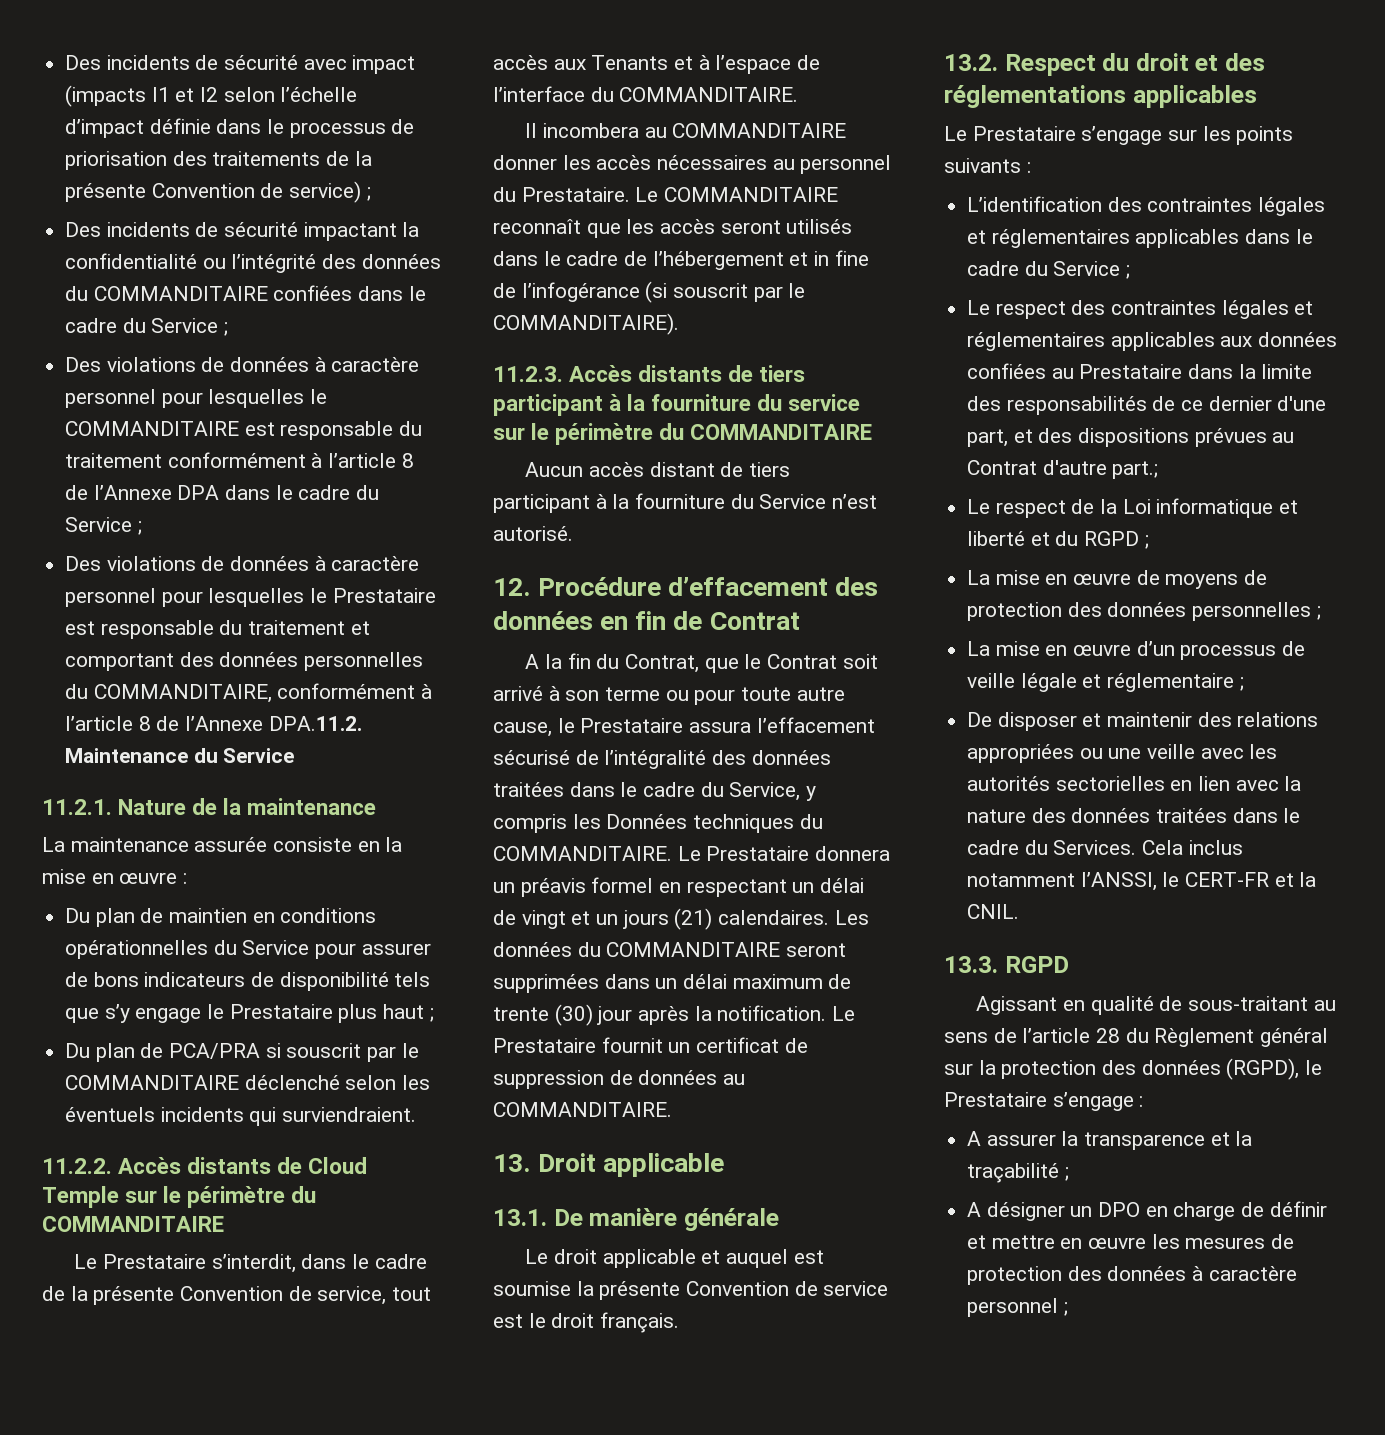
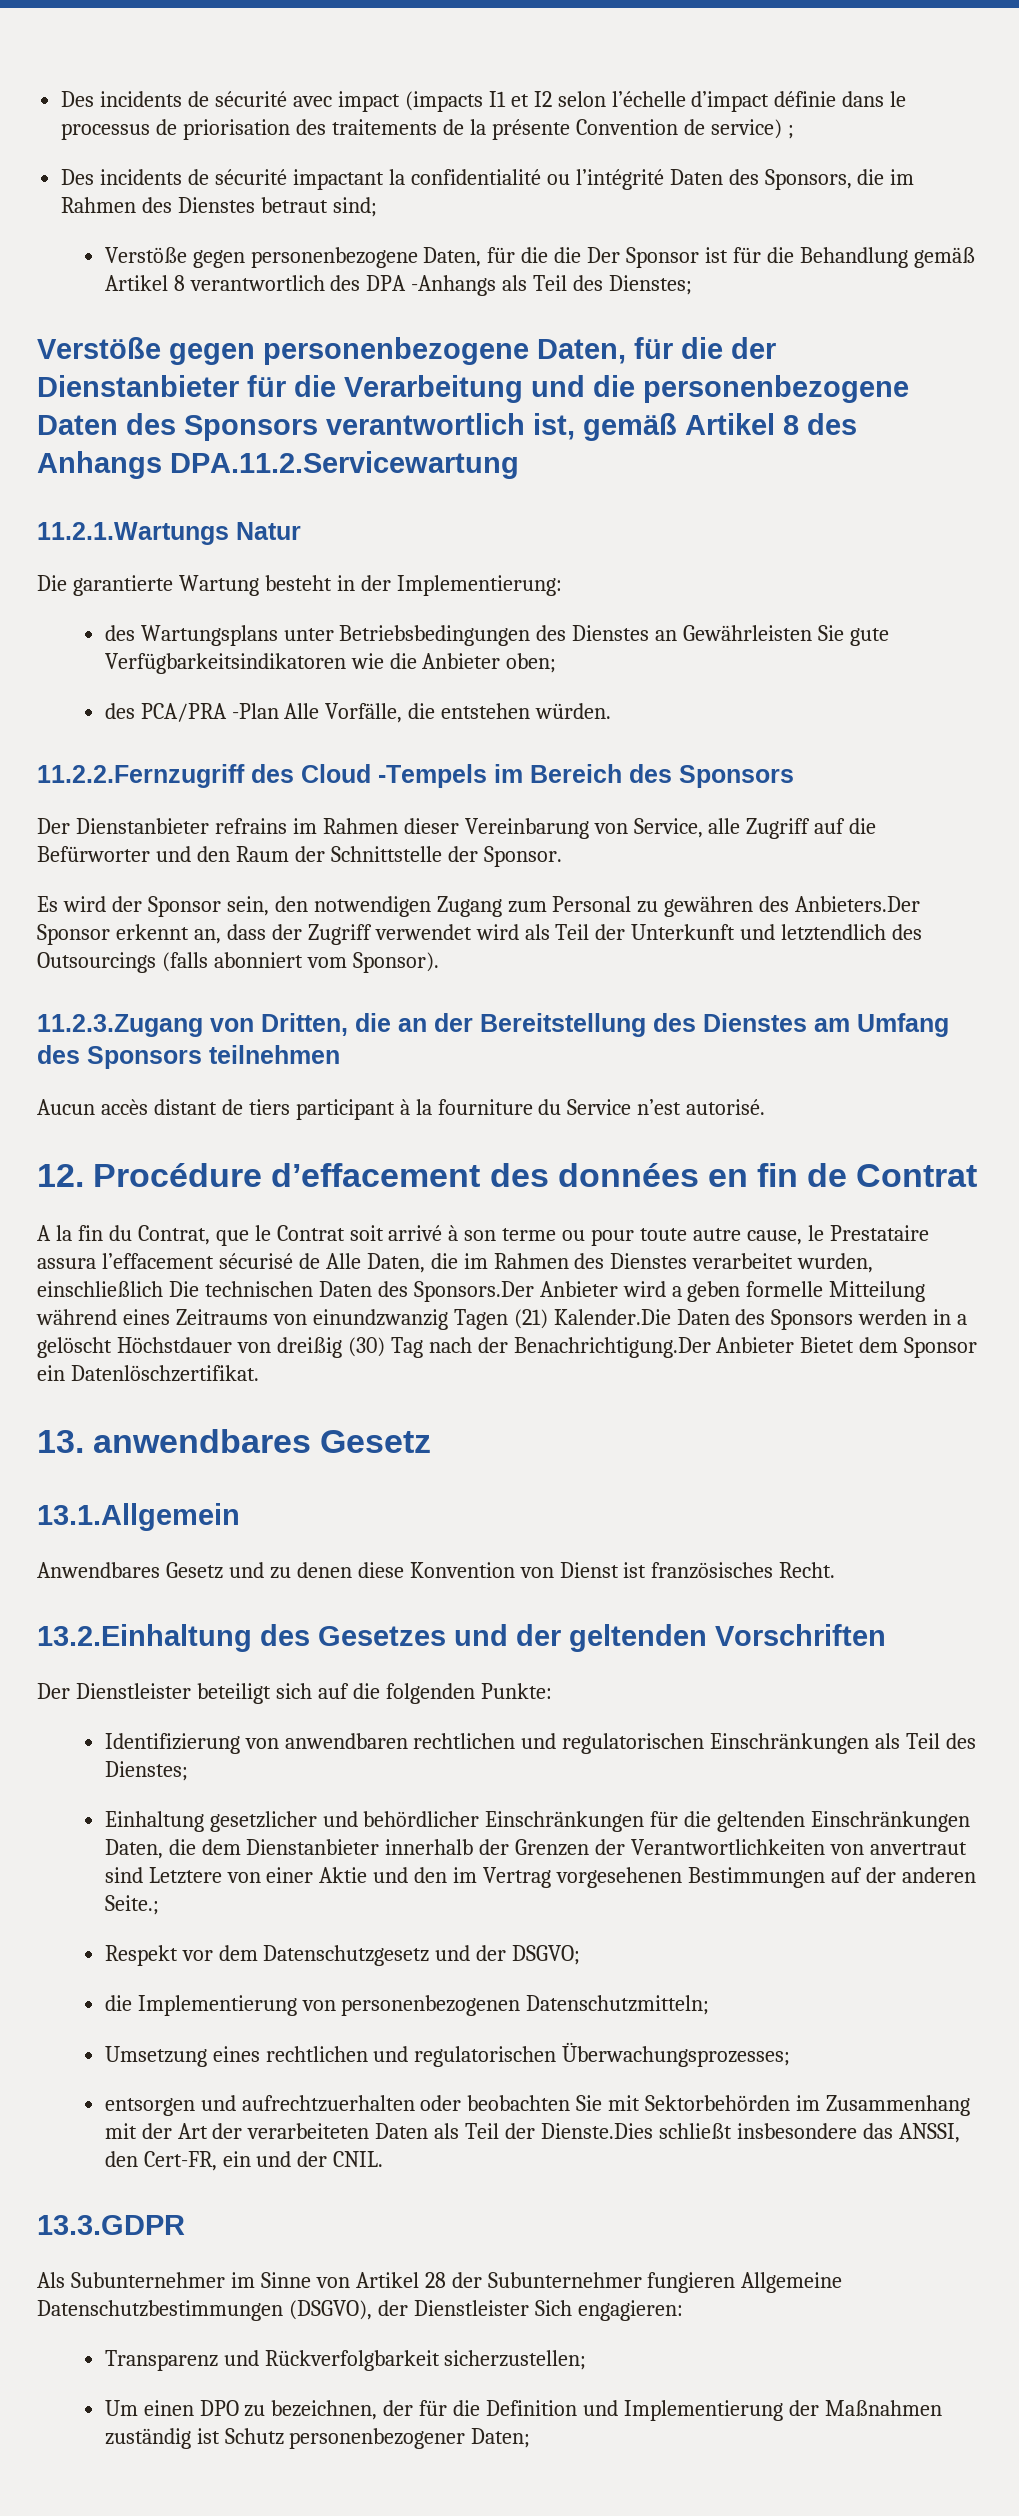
- Des incidents de sécurité impactant la confidentialité ou l’intégrité des données du COMMANDITAIRE confiées dans le cadre du Service ;
- Des violations de données à caractère personnel pour lesquelles le COMMANDITAIRE est responsable du traitement conformément à l’article 8 de l’Annexe DPA dans le cadre du Service ;
- Des violations de données à caractère personnel pour lesquelles le Prestataire est responsable du traitement et comportant des données personnelles du COMMANDITAIRE, conformément à l’article 8 de l’Annexe DPA.11.2. Maintenance du Service
- 11.2.1. Nature de la maintenance
- La maintenance assurée consiste en la mise en œuvre :
- Du plan de maintien en conditions opérationnelles du Service pour assurer de bons indicateurs de disponibilité tels que s’y engage le Prestataire plus haut ;
- Du plan de PCA/PRA si souscrit par le COMMANDITAIRE déclenché selon les éventuels incidents qui surviendraient.
- 11.2.2. Accès distants de Cloud Temple sur le périmètre du COMMANDITAIRE
- Le Prestataire s’interdit, dans le cadre de la présente Convention de service, tout accès aux Tenants et à l’espace de l’interface du COMMANDITAIRE.
- Il incombera au COMMANDITAIRE donner les accès nécessaires au personnel du Prestataire. Le COMMANDITAIRE reconnaît que les accès seront utilisés dans le cadre de l’hébergement et in fine de l’infogérance (si souscrit par le COMMANDITAIRE).
- 11.2.3. Accès distants de tiers participant à la fourniture du service sur le périmètre du COMMANDITAIRE
+ Des incidents de sécurité impactant la confidentialité ou l’intégrité Daten des Sponsors, die im Rahmen des Dienstes betraut sind;
+ Verstöße gegen personenbezogene Daten, für die die Der Sponsor ist für die Behandlung gemäß Artikel 8 verantwortlich des DPA -Anhangs als Teil des Dienstes;
+ Verstöße gegen personenbezogene Daten, für die der Dienstanbieter für die Verarbeitung und die personenbezogene Daten des Sponsors verantwortlich ist, gemäß Artikel 8 des Anhangs DPA.11.2.Servicewartung
+ 11.2.1.Wartungs Natur
+ Die garantierte Wartung besteht in der Implementierung:
+ des Wartungsplans unter Betriebsbedingungen des Dienstes an Gewährleisten Sie gute Verfügbarkeitsindikatoren wie die Anbieter oben;
+ des PCA/PRA -Plan Alle Vorfälle, die entstehen würden.
+ 11.2.2.Fernzugriff des Cloud -Tempels im Bereich des Sponsors
+ Der Dienstanbieter refrains im Rahmen dieser Vereinbarung von Service, alle Zugriff auf die Befürworter und den Raum der Schnittstelle der Sponsor.
+ Es wird der Sponsor sein, den notwendigen Zugang zum Personal zu gewähren des Anbieters.Der Sponsor erkennt an, dass der Zugriff verwendet wird als Teil der Unterkunft und letztendlich des Outsourcings (falls abonniert vom Sponsor).
+ 11.2.3.Zugang von Dritten, die an der Bereitstellung des Dienstes am Umfang des Sponsors teilnehmen
- A la fin du Contrat, que le Contrat soit arrivé à son terme ou pour toute autre cause, le Prestataire assura l’effacement sécurisé de l’intégralité des données traitées dans le cadre du Service, y compris les Données techniques du COMMANDITAIRE. Le Prestataire donnera un préavis formel en respectant un délai de vingt et un jours (21) calendaires. Les données du COMMANDITAIRE seront supprimées dans un délai maximum de trente (30) jour après la notification. Le Prestataire fournit un certificat de suppression de données au COMMANDITAIRE.
- 13. Droit applicable
- 13.1. De manière générale
- Le droit applicable et auquel est soumise la présente Convention de service est le droit français.
- 13.2. Respect du droit et des réglementations applicables
- Le Prestataire s’engage sur les points suivants :
- L’identification des contraintes légales et réglementaires applicables dans le cadre du Service ;
- Le respect des contraintes légales et réglementaires applicables aux données confiées au Prestataire dans la limite des responsabilités de ce dernier d'une part, et des dispositions prévues au Contrat d'autre part.;
- Le respect de la Loi informatique et liberté et du RGPD ;
- La mise en œuvre de moyens de protection des données personnelles ;
- La mise en œuvre d’un processus de veille légale et réglementaire ;
- De disposer et maintenir des relations appropriées ou une veille avec les autorités sectorielles en lien avec la nature des données traitées dans le cadre du Services. Cela inclus notamment l’ANSSI, le CERT-FR et la CNIL.
- 13.3. RGPD
- Agissant en qualité de sous-traitant au sens de l’article 28 du Règlement général sur la protection des données (RGPD), le Prestataire s’engage :
- A assurer la transparence et la traçabilité ;
- A désigner un DPO en charge de définir et mettre en œuvre les mesures de protection des données à caractère personnel ;
+ A la fin du Contrat, que le Contrat soit arrivé à son terme ou pour toute autre cause, le Prestataire assura l’effacement sécurisé de Alle Daten, die im Rahmen des Dienstes verarbeitet wurden, einschließlich Die technischen Daten des Sponsors.Der Anbieter wird a geben formelle Mitteilung während eines Zeitraums von einundzwanzig Tagen (21) Kalender.Die Daten des Sponsors werden in a gelöscht Höchstdauer von dreißig (30) Tag nach der Benachrichtigung.Der Anbieter Bietet dem Sponsor ein Datenlöschzertifikat.
+ 13. anwendbares Gesetz
+ 13.1.Allgemein
+ Anwendbares Gesetz und zu denen diese Konvention von Dienst ist französisches Recht.
+ 13.2.Einhaltung des Gesetzes und der geltenden Vorschriften
+ Der Dienstleister beteiligt sich auf die folgenden Punkte:
+ Identifizierung von anwendbaren rechtlichen und regulatorischen Einschränkungen als Teil des Dienstes;
+ Einhaltung gesetzlicher und behördlicher Einschränkungen für die geltenden Einschränkungen Daten, die dem Dienstanbieter innerhalb der Grenzen der Verantwortlichkeiten von anvertraut sind Letztere von einer Aktie und den im Vertrag vorgesehenen Bestimmungen auf der anderen Seite.;
+ Respekt vor dem Datenschutzgesetz und der DSGVO;
+ die Implementierung von personenbezogenen Datenschutzmitteln;
+ Umsetzung eines rechtlichen und regulatorischen Überwachungsprozesses;
+ entsorgen und aufrechtzuerhalten oder beobachten Sie mit Sektorbehörden im Zusammenhang mit der Art der verarbeiteten Daten als Teil der Dienste.Dies schließt insbesondere das ANSSI, den Cert-FR, ein und der CNIL.
+ 13.3.GDPR
+ Als Subunternehmer im Sinne von Artikel 28 der Subunternehmer fungieren Allgemeine Datenschutzbestimmungen (DSGVO), der Dienstleister Sich engagieren:
+ Transparenz und Rückverfolgbarkeit sicherzustellen;
+ Um einen DPO zu bezeichnen, der für die Definition und Implementierung der Maßnahmen zuständig ist Schutz personenbezogener Daten;

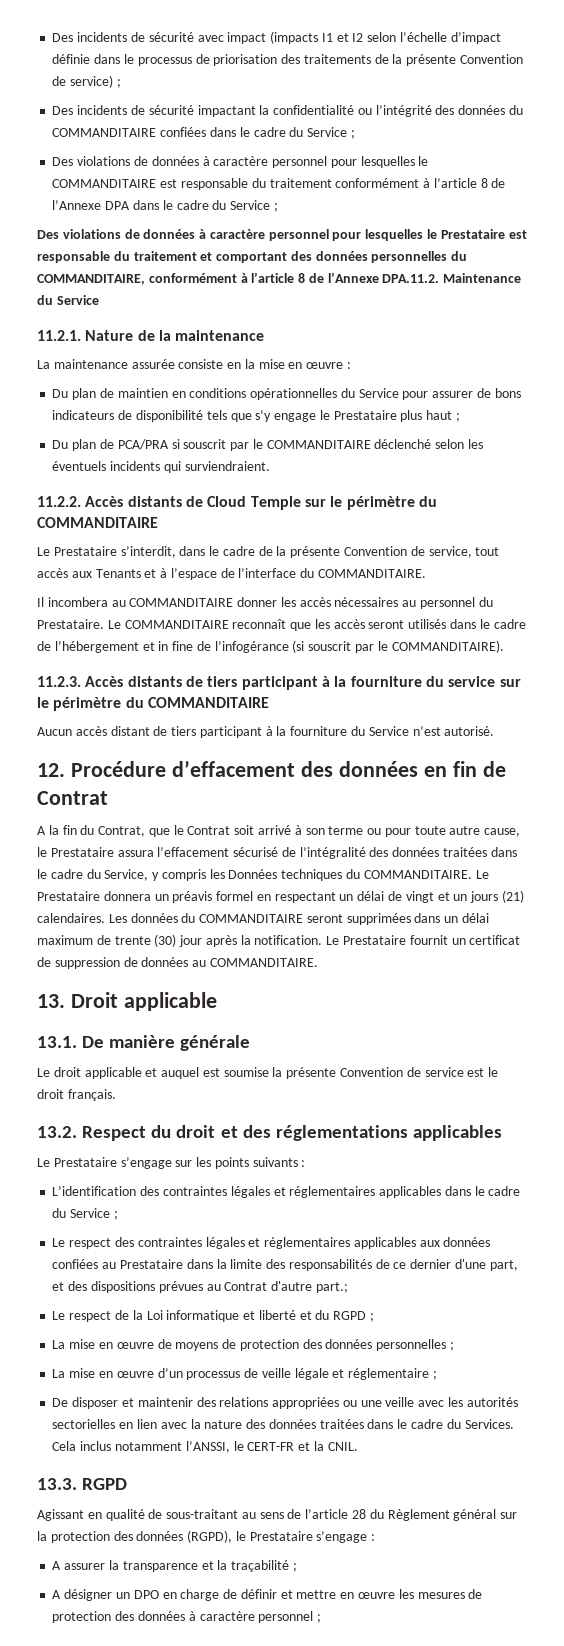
- Des incidents de sécurité impactant la confidentialité ou l’intégrité Daten des Sponsors, die im Rahmen des Dienstes betraut sind;
- Verstöße gegen personenbezogene Daten, für die die Der Sponsor ist für die Behandlung gemäß Artikel 8 verantwortlich des DPA -Anhangs als Teil des Dienstes;
- Verstöße gegen personenbezogene Daten, für die der Dienstanbieter für die Verarbeitung und die personenbezogene Daten des Sponsors verantwortlich ist, gemäß Artikel 8 des Anhangs DPA.11.2.Servicewartung
- 11.2.1.Wartungs Natur
- Die garantierte Wartung besteht in der Implementierung:
- des Wartungsplans unter Betriebsbedingungen des Dienstes an Gewährleisten Sie gute Verfügbarkeitsindikatoren wie die Anbieter oben;
- des PCA/PRA -Plan Alle Vorfälle, die entstehen würden.
- 11.2.2.Fernzugriff des Cloud -Tempels im Bereich des Sponsors
- Der Dienstanbieter refrains im Rahmen dieser Vereinbarung von Service, alle Zugriff auf die Befürworter und den Raum der Schnittstelle der Sponsor.
- Es wird der Sponsor sein, den notwendigen Zugang zum Personal zu gewähren des Anbieters.Der Sponsor erkennt an, dass der Zugriff verwendet wird als Teil der Unterkunft und letztendlich des Outsourcings (falls abonniert vom Sponsor).
- 11.2.3.Zugang von Dritten, die an der Bereitstellung des Dienstes am Umfang des Sponsors teilnehmen
+ Des incidents de sécurité impactant la confidentialité ou l’intégrité des données du COMMANDITAIRE confiées dans le cadre du Service ;
+ Des violations de données à caractère personnel pour lesquelles le COMMANDITAIRE est responsable du traitement conformément à l’article 8 de l’Annexe DPA dans le cadre du Service ;
+ Des violations de données à caractère personnel pour lesquelles le Prestataire est responsable du traitement et comportant des données personnelles du COMMANDITAIRE, conformément à l’article 8 de l’Annexe DPA.11.2. Maintenance du Service
+ 11.2.1. Nature de la maintenance
+ La maintenance assurée consiste en la mise en œuvre :
+ Du plan de maintien en conditions opérationnelles du Service pour assurer de bons indicateurs de disponibilité tels que s’y engage le Prestataire plus haut ;
+ Du plan de PCA/PRA si souscrit par le COMMANDITAIRE déclenché selon les éventuels incidents qui surviendraient.
+ 11.2.2. Accès distants de Cloud Temple sur le périmètre du COMMANDITAIRE
+ Le Prestataire s’interdit, dans le cadre de la présente Convention de service, tout accès aux Tenants et à l’espace de l’interface du COMMANDITAIRE.
+ Il incombera au COMMANDITAIRE donner les accès nécessaires au personnel du Prestataire. Le COMMANDITAIRE reconnaît que les accès seront utilisés dans le cadre de l’hébergement et in fine de l’infogérance (si souscrit par le COMMANDITAIRE).
+ 11.2.3. Accès distants de tiers participant à la fourniture du service sur le périmètre du COMMANDITAIRE
- A la fin du Contrat, que le Contrat soit arrivé à son terme ou pour toute autre cause, le Prestataire assura l’effacement sécurisé de Alle Daten, die im Rahmen des Dienstes verarbeitet wurden, einschließlich Die technischen Daten des Sponsors.Der Anbieter wird a geben formelle Mitteilung während eines Zeitraums von einundzwanzig Tagen (21) Kalender.Die Daten des Sponsors werden in a gelöscht Höchstdauer von dreißig (30) Tag nach der Benachrichtigung.Der Anbieter Bietet dem Sponsor ein Datenlöschzertifikat.
- 13. anwendbares Gesetz
- 13.1.Allgemein
- Anwendbares Gesetz und zu denen diese Konvention von Dienst ist französisches Recht.
- 13.2.Einhaltung des Gesetzes und der geltenden Vorschriften
- Der Dienstleister beteiligt sich auf die folgenden Punkte:
- Identifizierung von anwendbaren rechtlichen und regulatorischen Einschränkungen als Teil des Dienstes;
- Einhaltung gesetzlicher und behördlicher Einschränkungen für die geltenden Einschränkungen Daten, die dem Dienstanbieter innerhalb der Grenzen der Verantwortlichkeiten von anvertraut sind Letztere von einer Aktie und den im Vertrag vorgesehenen Bestimmungen auf der anderen Seite.;
- Respekt vor dem Datenschutzgesetz und der DSGVO;
- die Implementierung von personenbezogenen Datenschutzmitteln;
- Umsetzung eines rechtlichen und regulatorischen Überwachungsprozesses;
- entsorgen und aufrechtzuerhalten oder beobachten Sie mit Sektorbehörden im Zusammenhang mit der Art der verarbeiteten Daten als Teil der Dienste.Dies schließt insbesondere das ANSSI, den Cert-FR, ein und der CNIL.
- 13.3.GDPR
- Als Subunternehmer im Sinne von Artikel 28 der Subunternehmer fungieren Allgemeine Datenschutzbestimmungen (DSGVO), der Dienstleister Sich engagieren:
- Transparenz und Rückverfolgbarkeit sicherzustellen;
- Um einen DPO zu bezeichnen, der für die Definition und Implementierung der Maßnahmen zuständig ist Schutz personenbezogener Daten;
+ A la fin du Contrat, que le Contrat soit arrivé à son terme ou pour toute autre cause, le Prestataire assura l’effacement sécurisé de l’intégralité des données traitées dans le cadre du Service, y compris les Données techniques du COMMANDITAIRE. Le Prestataire donnera un préavis formel en respectant un délai de vingt et un jours (21) calendaires. Les données du COMMANDITAIRE seront supprimées dans un délai maximum de trente (30) jour après la notification. Le Prestataire fournit un certificat de suppression de données au COMMANDITAIRE.
+ 13. Droit applicable
+ 13.1. De manière générale
+ Le droit applicable et auquel est soumise la présente Convention de service est le droit français.
+ 13.2. Respect du droit et des réglementations applicables
+ Le Prestataire s’engage sur les points suivants :
+ L’identification des contraintes légales et réglementaires applicables dans le cadre du Service ;
+ Le respect des contraintes légales et réglementaires applicables aux données confiées au Prestataire dans la limite des responsabilités de ce dernier d'une part, et des dispositions prévues au Contrat d'autre part.;
+ Le respect de la Loi informatique et liberté et du RGPD ;
+ La mise en œuvre de moyens de protection des données personnelles ;
+ La mise en œuvre d’un processus de veille légale et réglementaire ;
+ De disposer et maintenir des relations appropriées ou une veille avec les autorités sectorielles en lien avec la nature des données traitées dans le cadre du Services. Cela inclus notamment l’ANSSI, le CERT-FR et la CNIL.
+ 13.3. RGPD
+ Agissant en qualité de sous-traitant au sens de l’article 28 du Règlement général sur la protection des données (RGPD), le Prestataire s’engage :
+ A assurer la transparence et la traçabilité ;
+ A désigner un DPO en charge de définir et mettre en œuvre les mesures de protection des données à caractère personnel ;

